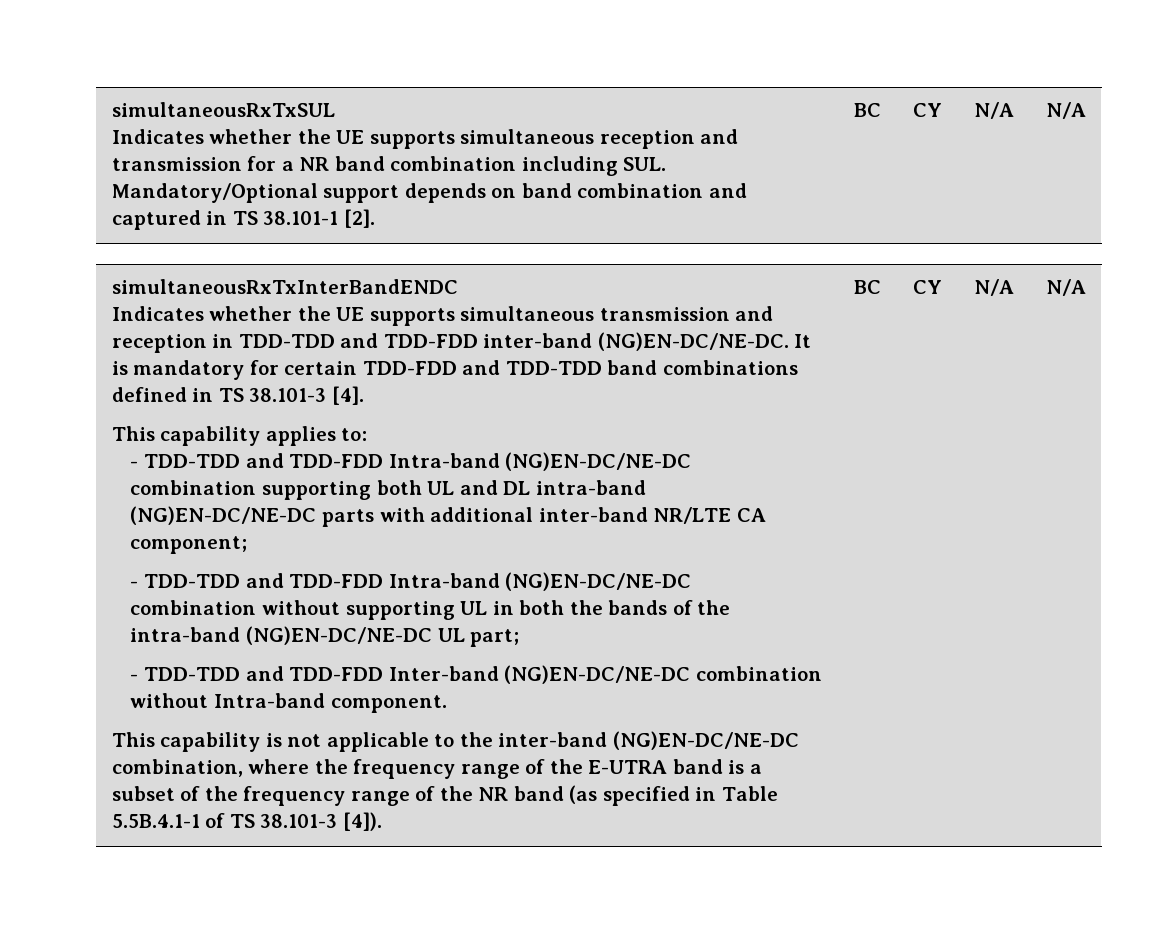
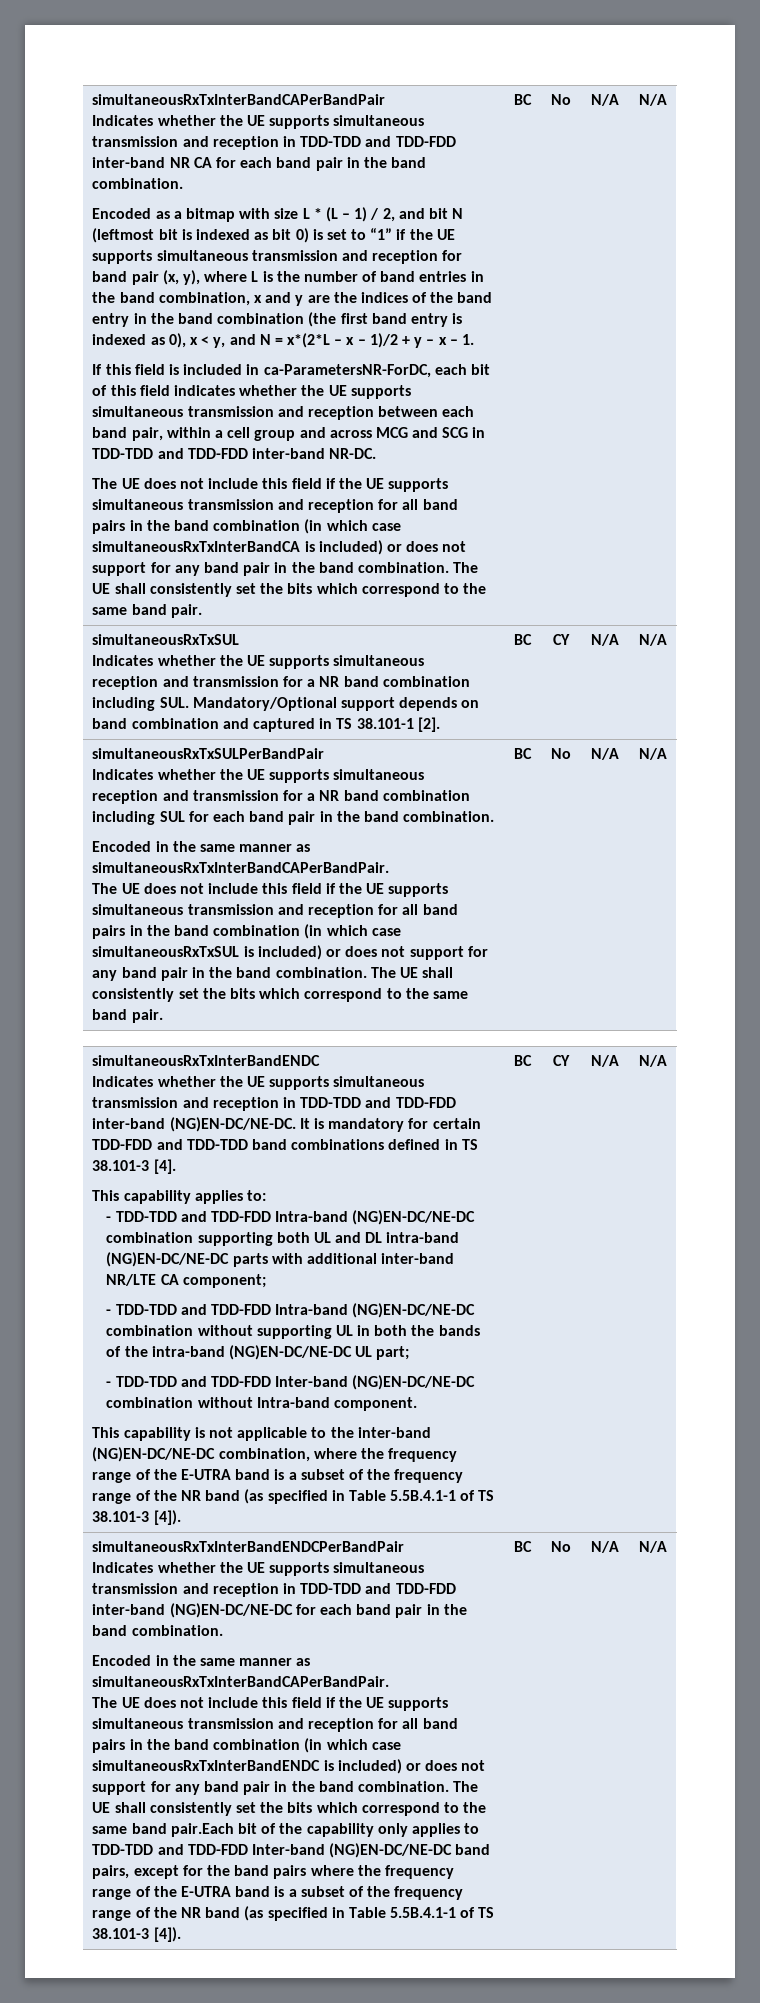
+ simultaneousRxTxInterBandCAPerBandPair
+ Indicates whether the UE supports simultaneous transmission and reception in TDD-TDD and TDD-FDD inter-band NR CA for each band pair in the band combination.
+ Encoded as a bitmap with size L * (L – 1) / 2, and bit N (leftmost bit is indexed as bit 0) is set to “1” if the UE supports simultaneous transmission and reception for band pair (x, y), where L is the number of band entries in the band combination, x and y are the indices of the band entry in the band combination (the first band entry is indexed as 0), x < y, and N = x*(2*L – x – 1)/2 + y – x – 1.
+ If this field is included in ca-ParametersNR-ForDC, each bit of this field indicates whether the UE supports simultaneous transmission and reception between each band pair, within a cell group and across MCG and SCG in TDD-TDD and TDD-FDD inter-band NR-DC.
+ The UE does not include this field if the UE supports simultaneous transmission and reception for all band pairs in the band combination (in which case simultaneousRxTxInterBandCA is included) or does not support for any band pair in the band combination. The UE shall consistently set the bits which correspond to the same band pair. | BC | No | N/A | N/A
+ simultaneousRxTxSULPerBandPair
+ Indicates whether the UE supports simultaneous reception and transmission for a NR band combination including SUL for each band pair in the band combination.
+ Encoded in the same manner as simultaneousRxTxInterBandCAPerBandPair.
+ The UE does not include this field if the UE supports simultaneous transmission and reception for all band pairs in the band combination (in which case simultaneousRxTxSUL is included) or does not support for any band pair in the band combination. The UE shall consistently set the bits which correspond to the same band pair. | BC | No | N/A | N/A
+ simultaneousRxTxInterBandENDCPerBandPair
+ Indicates whether the UE supports simultaneous transmission and reception in TDD-TDD and TDD-FDD inter-band (NG)EN-DC/NE-DC for each band pair in the band combination.
+ Encoded in the same manner as simultaneousRxTxInterBandCAPerBandPair.
+ The UE does not include this field if the UE supports simultaneous transmission and reception for all band pairs in the band combination (in which case simultaneousRxTxInterBandENDC is included) or does not support for any band pair in the band combination. The UE shall consistently set the bits which correspond to the same band pair.Each bit of the capability only applies to TDD-TDD and TDD-FDD Inter-band (NG)EN-DC/NE-DC band pairs, except for the band pairs where the frequency range of the E-UTRA band is a subset of the frequency range of the NR band (as specified in Table 5.5B.4.1-1 of TS 38.101-3 [4]). | BC | No | N/A | N/A

